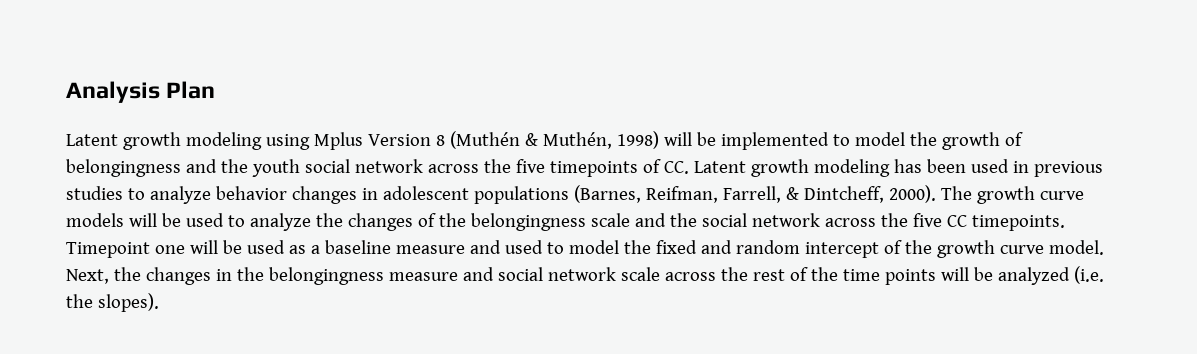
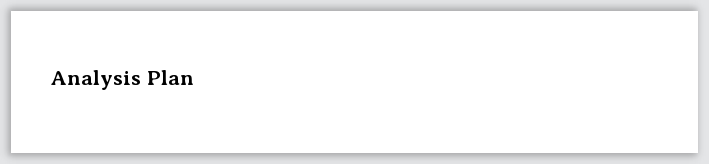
- Latent growth modeling using Mplus Version 8 (Muthén & Muthén, 1998) will be implemented to model the growth of belongingness and the youth social network across the five timepoints of CC. Latent growth modeling has been used in previous studies to analyze behavior changes in adolescent populations (Barnes, Reifman, Farrell, & Dintcheff, 2000). The growth curve models will be used to analyze the changes of the belongingness scale and the social network across the five CC timepoints. Timepoint one will be used as a baseline measure and used to model the fixed and random intercept of the growth curve model. Next, the changes in the belongingness measure and social network scale across the rest of the time points will be analyzed (i.e. the slopes).

